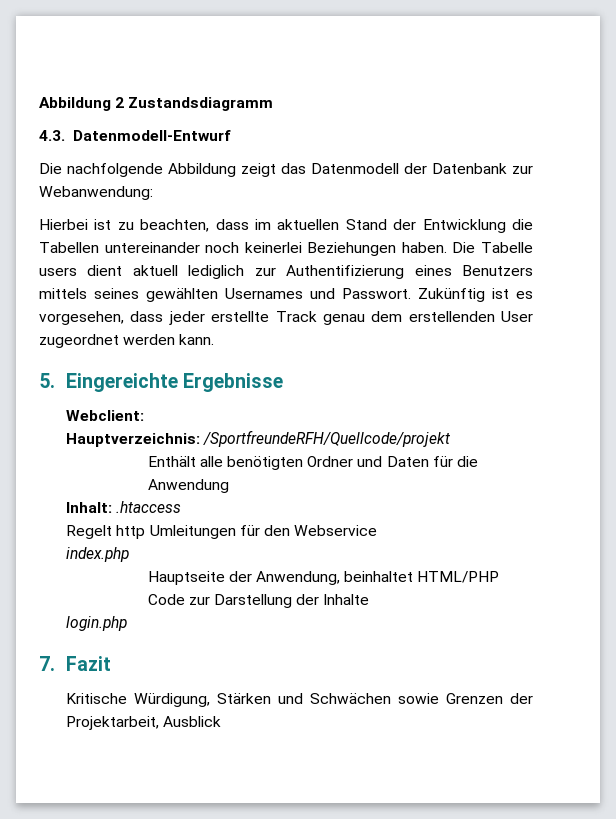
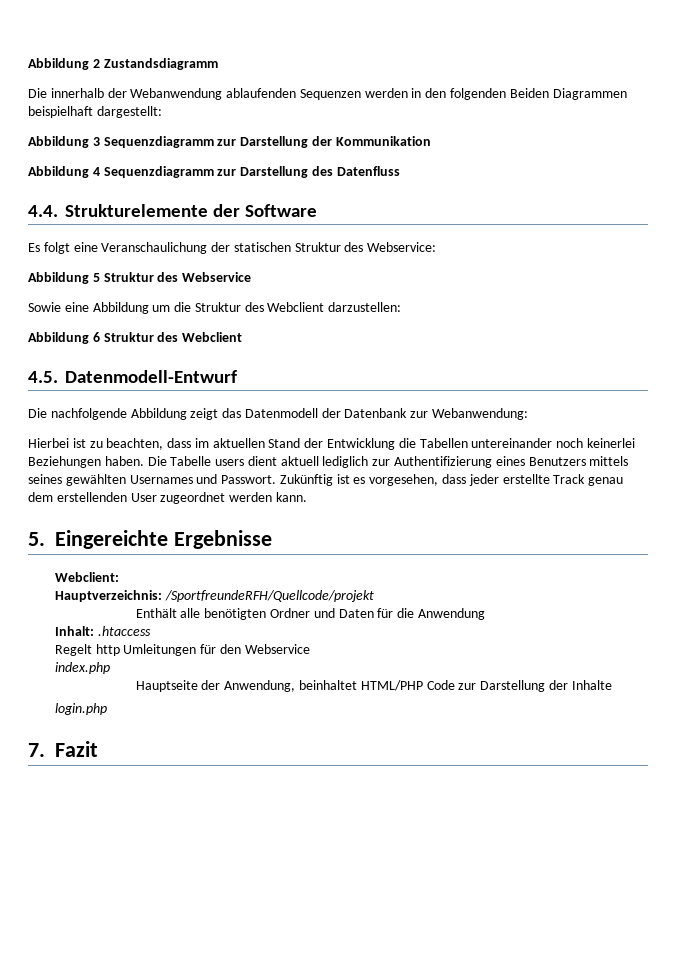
- 4.3. Datenmodell-Entwurf
+ Die innerhalb der Webanwendung ablaufenden Sequenzen werden in den folgenden Beiden Diagrammen beispielhaft dargestellt:
+ Abbildung 3 Sequenzdiagramm zur Darstellung der Kommunikation
+ Abbildung 4 Sequenzdiagramm zur Darstellung des Datenfluss
+ 4.4. Strukturelemente der Software
+ Es folgt eine Veranschaulichung der statischen Struktur des Webservice:
+ Abbildung 5 Struktur des Webservice
+ Sowie eine Abbildung um die Struktur des Webclient darzustellen:
+ Abbildung 6 Struktur des Webclient
+ 4.5. Datenmodell-Entwurf
- Kritische Würdigung, Stärken und Schwächen sowie Grenzen der Projektarbeit, Ausblick

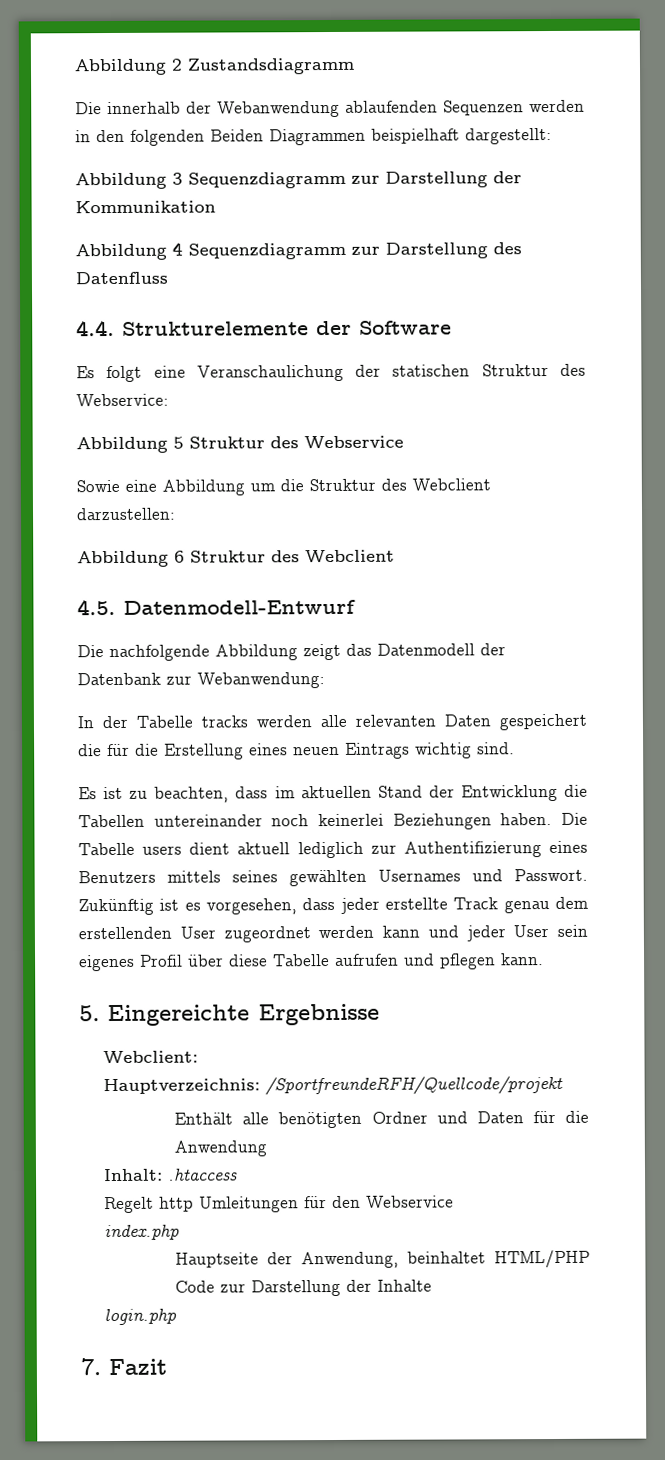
- Hierbei ist zu beachten, dass im aktuellen Stand der Entwicklung die Tabellen untereinander noch keinerlei Beziehungen haben.
+ In der Tabelle tracks werden alle relevanten Daten gespeichert die für die Erstellung eines neuen Eintrags wichtig sind.
+ Es ist zu beachten, dass im aktuellen Stand der Entwicklung die Tabellen untereinander noch keinerlei Beziehungen haben.
- Zukünftig ist es vorgesehen, dass jeder erstellte Track genau dem erstellenden User zugeordnet werden kann.
+ Zukünftig ist es vorgesehen, dass jeder erstellte Track genau dem erstellenden User zugeordnet werden kann und jeder User sein eigenes Profil über diese Tabelle aufrufen und pflegen kann.

